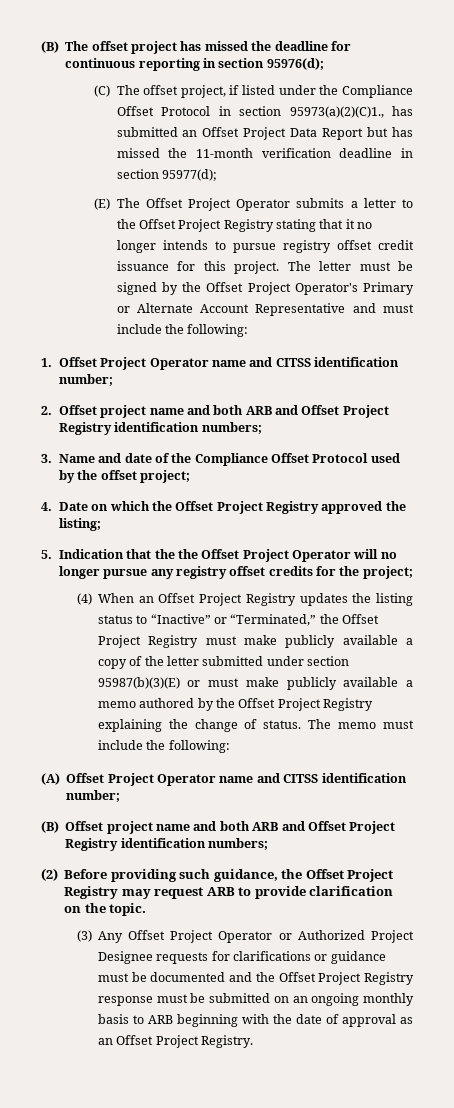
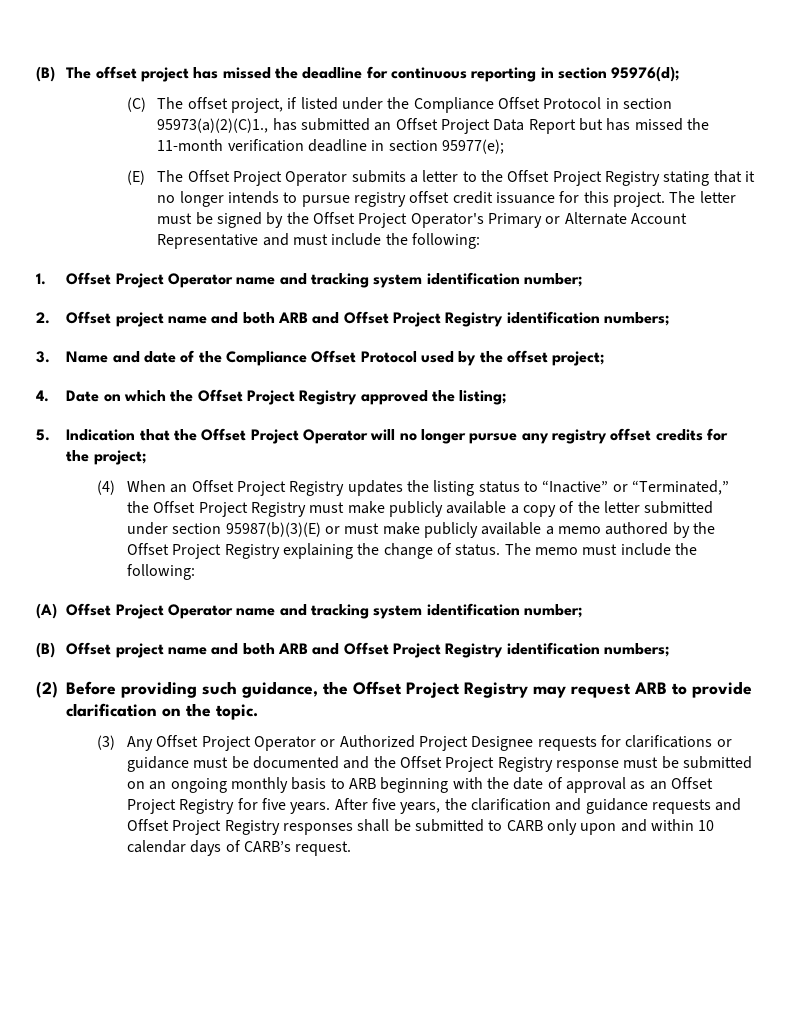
- (C) The offset project, if listed under the Compliance Offset Protocol in section 95973(a)(2)(C)1., has submitted an Offset Project Data Report but has missed the 11-month verification deadline in section 95977(d);
+ (C) The offset project, if listed under the Compliance Offset Protocol in section 95973(a)(2)(C)1., has submitted an Offset Project Data Report but has missed the 11-month verification deadline in section 95977(e);
- 1. Offset Project Operator name and CITSS identification number;
+ 1. Offset Project Operator name and tracking system identification number;
- 5. Indication that the the Offset Project Operator will no longer pursue any registry offset credits for the project;
+ 5. Indication that the Offset Project Operator will no longer pursue any registry offset credits for the project;
- (A) Offset Project Operator name and CITSS identification number;
+ (A) Offset Project Operator name and tracking system identification number;
- (3) Any Offset Project Operator or Authorized Project Designee requests for clarifications or guidance must be documented and the Offset Project Registry response must be submitted on an ongoing monthly basis to ARB beginning with the date of approval as an Offset Project Registry.
+ (3) Any Offset Project Operator or Authorized Project Designee requests for clarifications or guidance must be documented and the Offset Project Registry response must be submitted on an ongoing monthly basis to ARB beginning with the date of approval as an Offset Project Registry for five years. After five years, the clarification and guidance requests and Offset Project Registry responses shall be submitted to CARB only upon and within 10 calendar days of CARB’s request.

